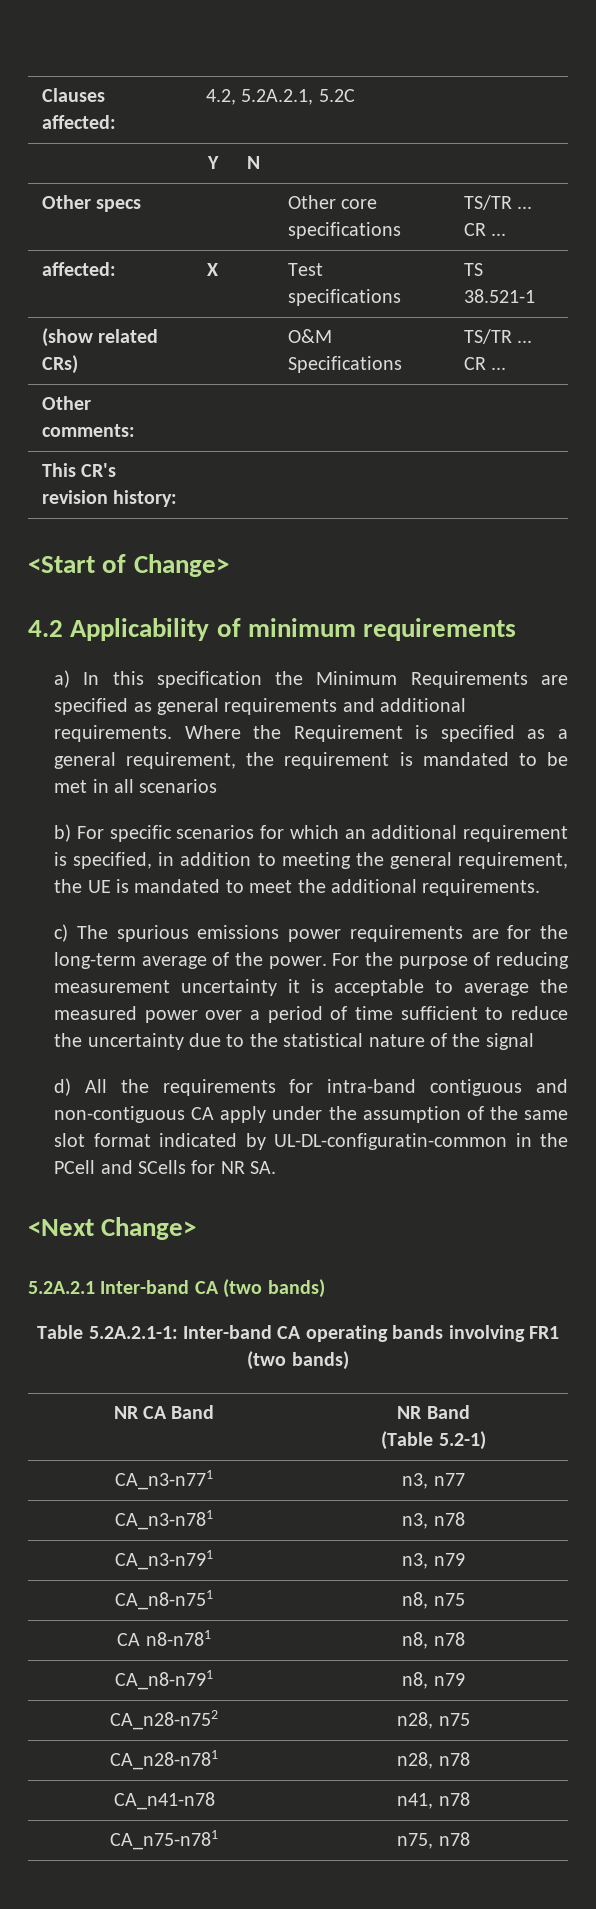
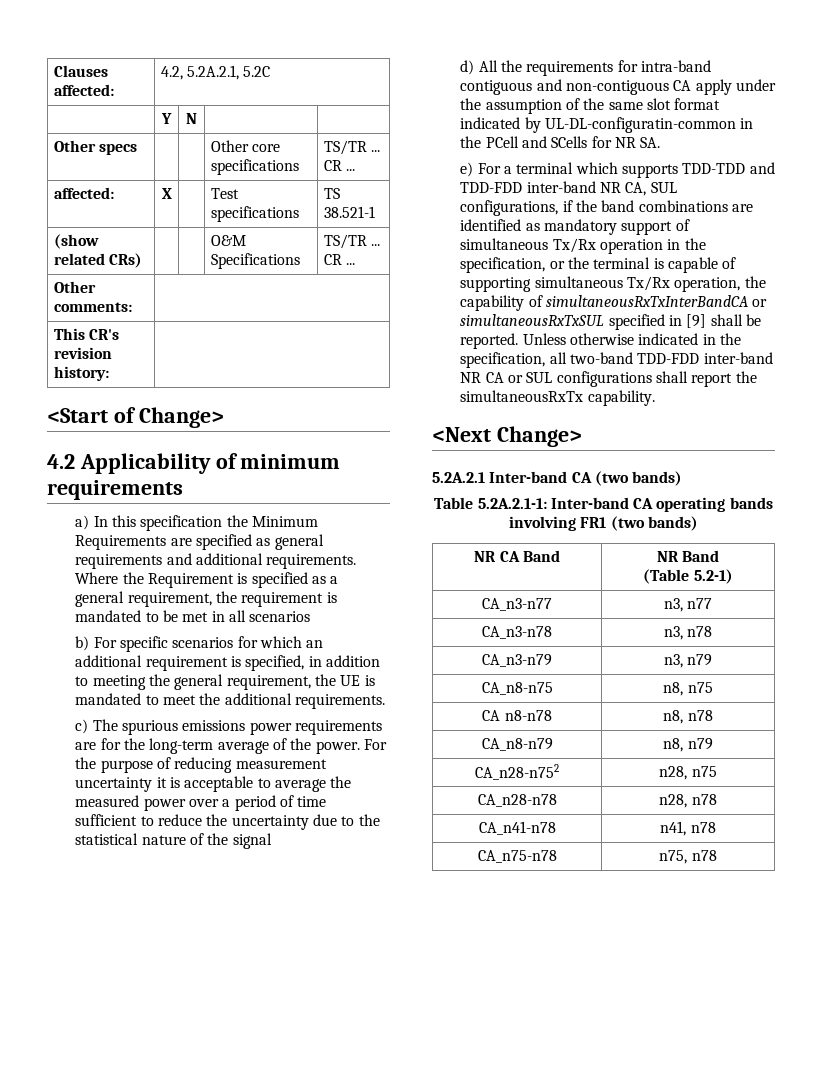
+ e) For a terminal which supports TDD-TDD and TDD-FDD inter-band NR CA, SUL configurations, if the band combinations are identified as mandatory support of simultaneous Tx/Rx operation in the specification, or the terminal is capable of supporting simultaneous Tx/Rx operation, the capability of simultaneousRxTxInterBandCA or simultaneousRxTxSUL specified in [9] shall be reported. Unless otherwise indicated in the specification, all two-band TDD-FDD inter-band NR CA or SUL configurations shall report the simultaneousRxTx capability.
- CA_n3-n771 | n3, n77
+ CA_n3-n77 | n3, n77
- CA_n3-n781 | n3, n78
+ CA_n3-n78 | n3, n78
- CA_n3-n791 | n3, n79
+ CA_n3-n79 | n3, n79
- CA_n8-n751 | n8, n75
+ CA_n8-n75 | n8, n75
- CA n8-n781 | n8, n78
+ CA n8-n78 | n8, n78
- CA_n8-n791 | n8, n79
+ CA_n8-n79 | n8, n79
- CA_n28-n781 | n28, n78
+ CA_n28-n78 | n28, n78
- CA_n75-n781 | n75, n78
+ CA_n75-n78 | n75, n78

